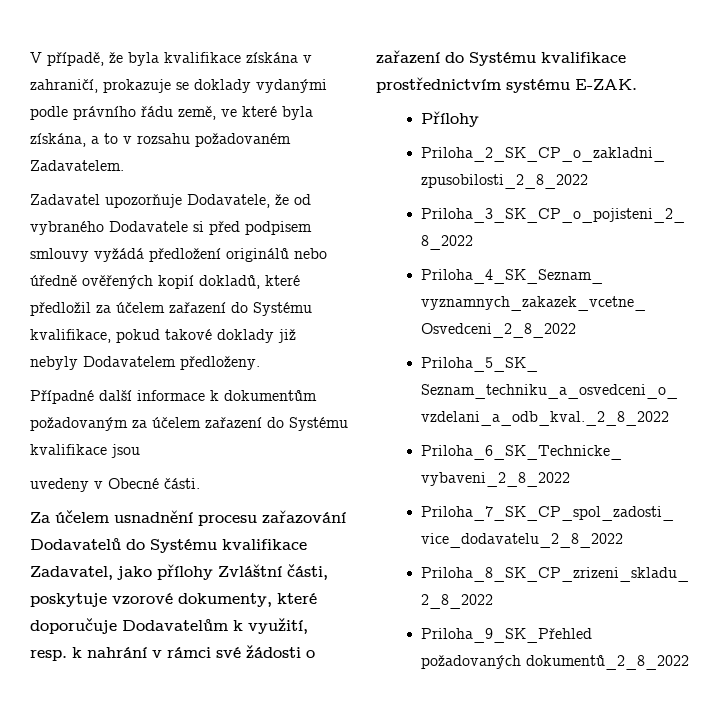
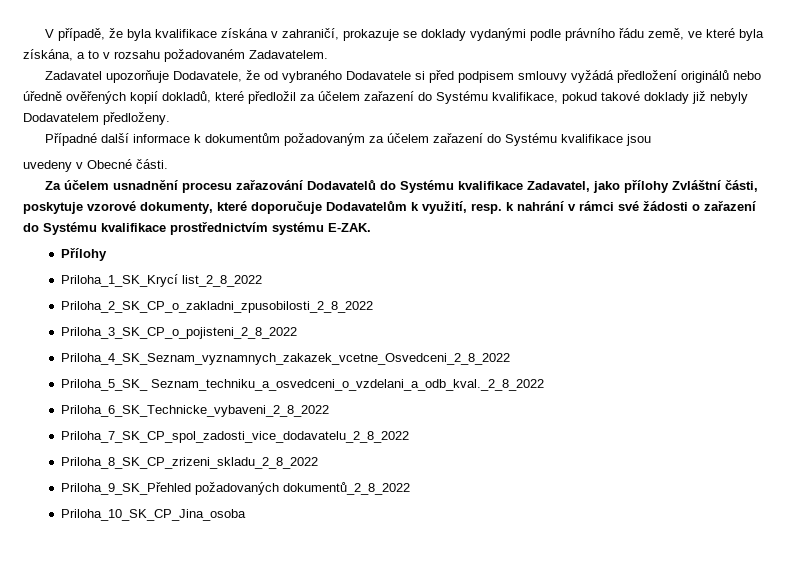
+ Priloha_1_SK_Krycí list_2_8_2022
+ Priloha_10_SK_CP_Jina_osoba

